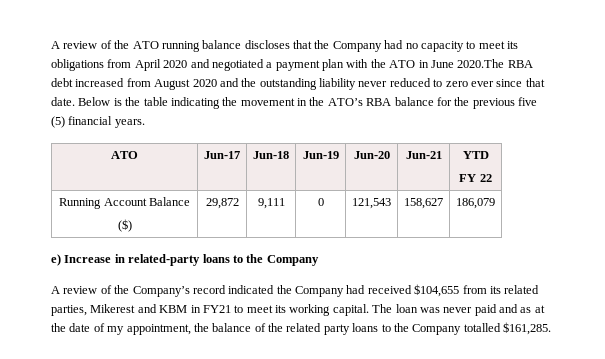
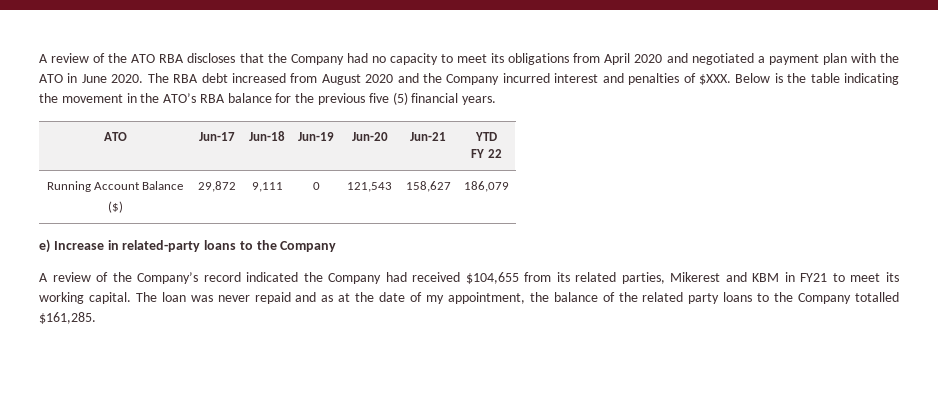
- A review of the ATO running balance discloses that the Company had no capacity to meet its obligations from April 2020 and negotiated a payment plan with the ATO in June 2020.The RBA debt increased from August 2020 and the outstanding liability never reduced to zero ever since that date.
+ A review of the ATO RBA discloses that the Company had no capacity to meet its obligations from April 2020 and negotiated a payment plan with the ATO in June 2020. The RBA debt increased from August 2020 and the Company incurred interest and penalties of $XXX.
- The loan was never paid and as at the date of my appointment, the balance of the related party loans to the Company totalled $161,285.
+ The loan was never repaid and as at the date of my appointment, the balance of the related party loans to the Company totalled $161,285.

